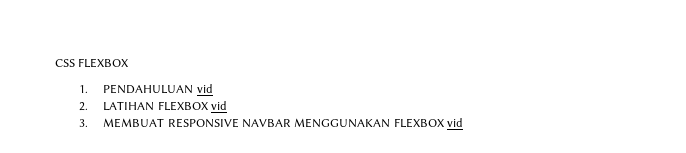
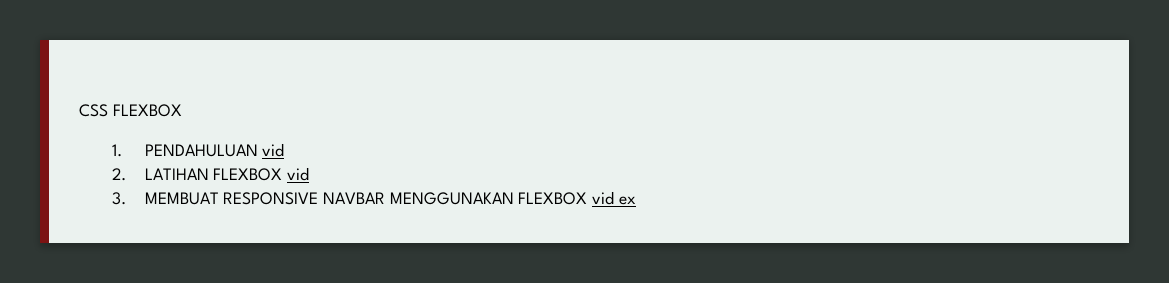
- 3. MEMBUAT RESPONSIVE NAVBAR MENGGUNAKAN FLEXBOX vid
+ 3. MEMBUAT RESPONSIVE NAVBAR MENGGUNAKAN FLEXBOX vid ex

